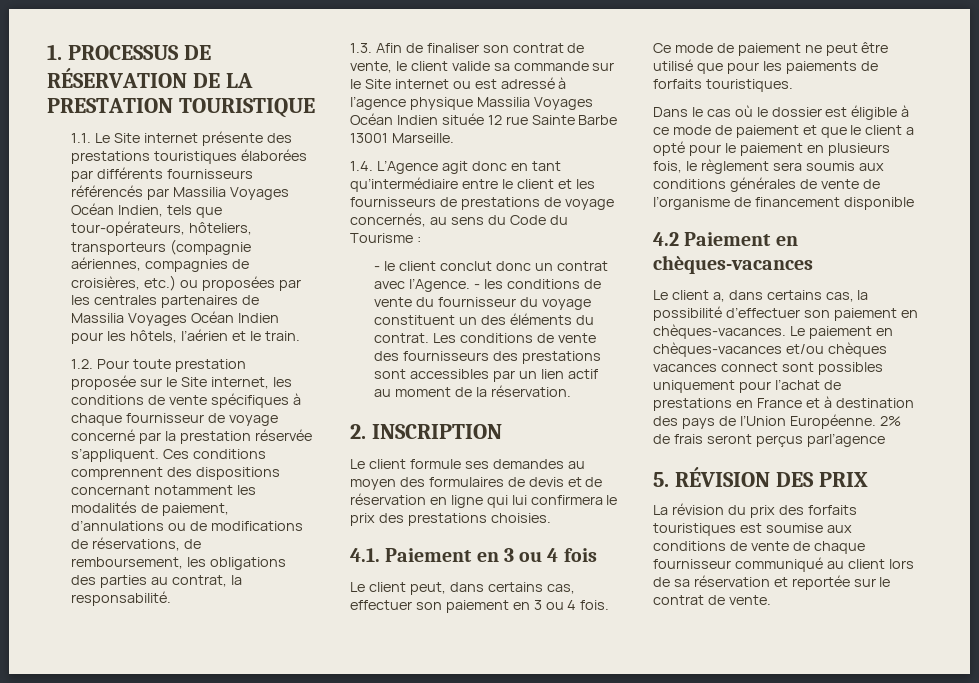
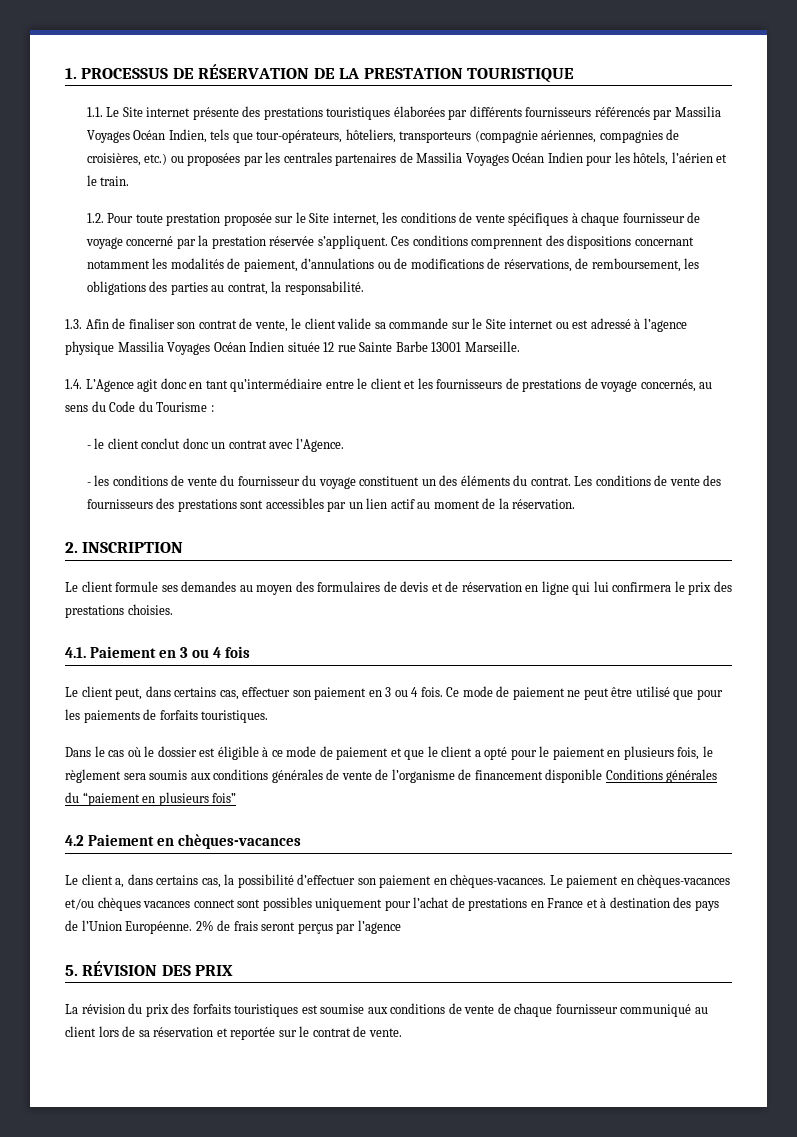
- - le client conclut donc un contrat avec l’Agence. - les conditions de vente du fournisseur du voyage constituent un des éléments du contrat.
+ - le client conclut donc un contrat avec l’Agence.
+ - les conditions de vente du fournisseur du voyage constituent un des éléments du contrat.
- Dans le cas où le dossier est éligible à ce mode de paiement et que le client a opté pour le paiement en plusieurs fois, le règlement sera soumis aux conditions générales de vente de l’organisme de financement disponible
+ Dans le cas où le dossier est éligible à ce mode de paiement et que le client a opté pour le paiement en plusieurs fois, le règlement sera soumis aux conditions générales de vente de l’organisme de financement disponible Conditions générales du “paiement en plusieurs fois”
- 2% de frais seront perçus parl’agence
+ 2% de frais seront perçus par l’agence

